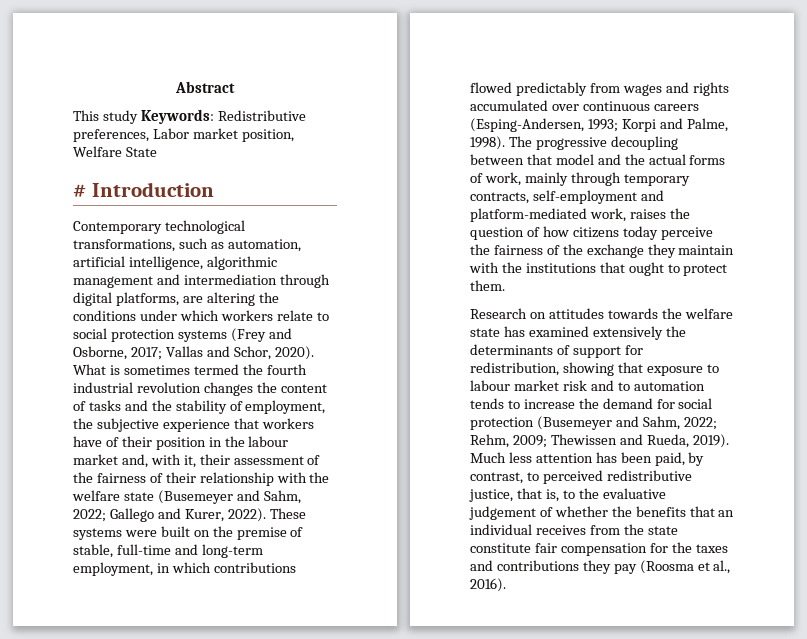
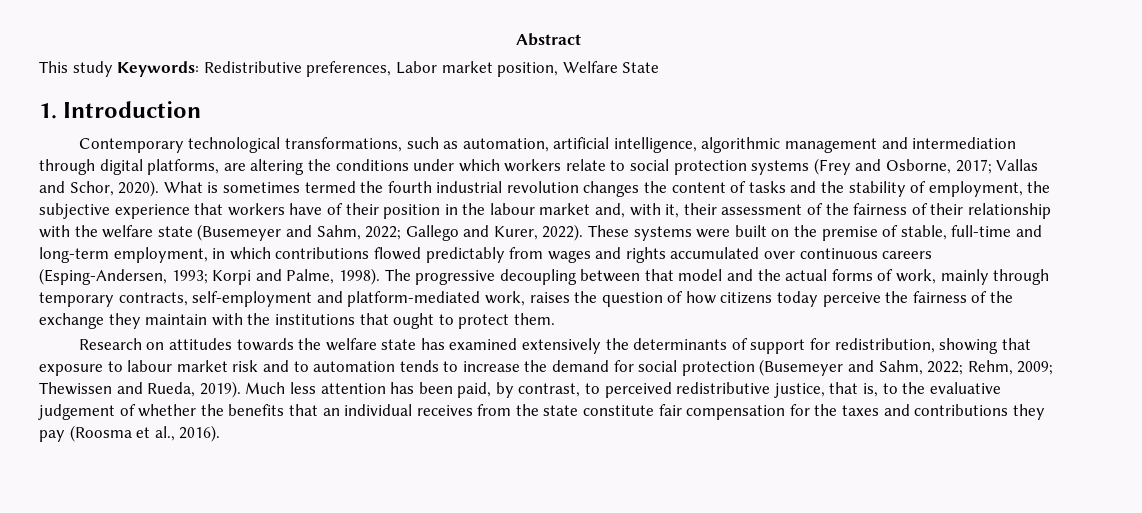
- # Introduction
+ 1. Introduction

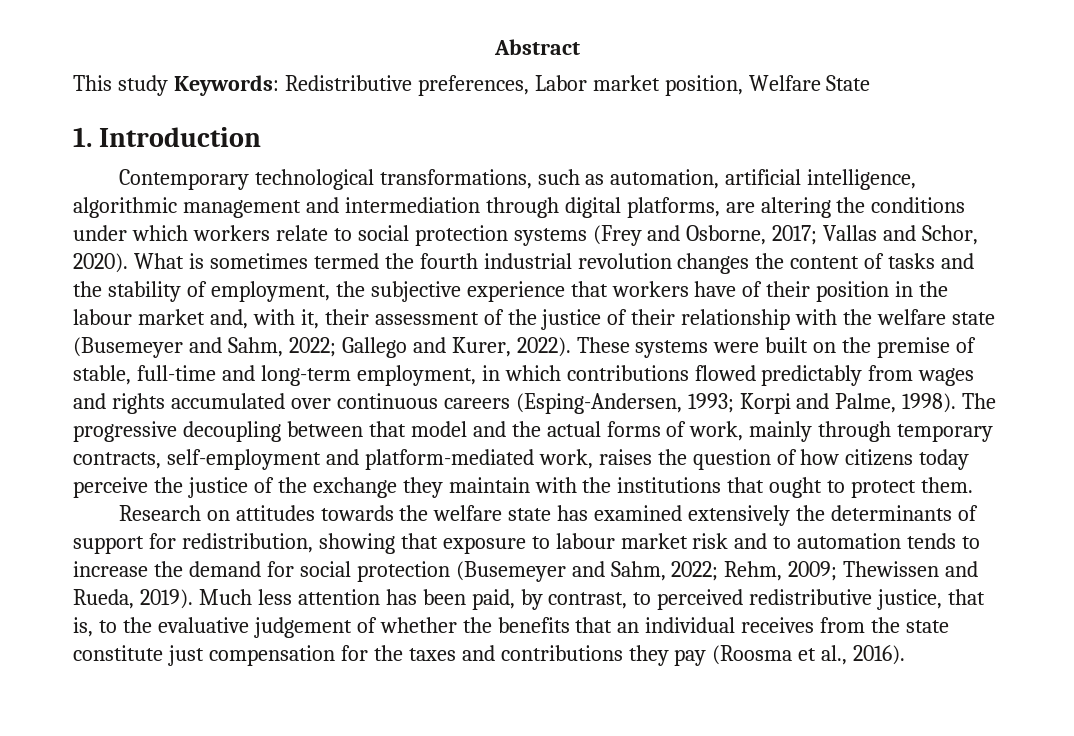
- What is sometimes termed the fourth industrial revolution changes the content of tasks and the stability of employment, the subjective experience that workers have of their position in the labour market and, with it, their assessment of the fairness of their relationship with the welfare state (Busemeyer and Sahm, 2022; Gallego and Kurer, 2022).
+ What is sometimes termed the fourth industrial revolution changes the content of tasks and the stability of employment, the subjective experience that workers have of their position in the labour market and, with it, their assessment of the justice of their relationship with the welfare state (Busemeyer and Sahm, 2022; Gallego and Kurer, 2022).
- The progressive decoupling between that model and the actual forms of work, mainly through temporary contracts, self-employment and platform-mediated work, raises the question of how citizens today perceive the fairness of the exchange they maintain with the institutions that ought to protect them.
+ The progressive decoupling between that model and the actual forms of work, mainly through temporary contracts, self-employment and platform-mediated work, raises the question of how citizens today perceive the justice of the exchange they maintain with the institutions that ought to protect them.
- Much less attention has been paid, by contrast, to perceived redistributive justice, that is, to the evaluative judgement of whether the benefits that an individual receives from the state constitute fair compensation for the taxes and contributions they pay (Roosma et al., 2016).
+ Much less attention has been paid, by contrast, to perceived redistributive justice, that is, to the evaluative judgement of whether the benefits that an individual receives from the state constitute just compensation for the taxes and contributions they pay (Roosma et al., 2016).

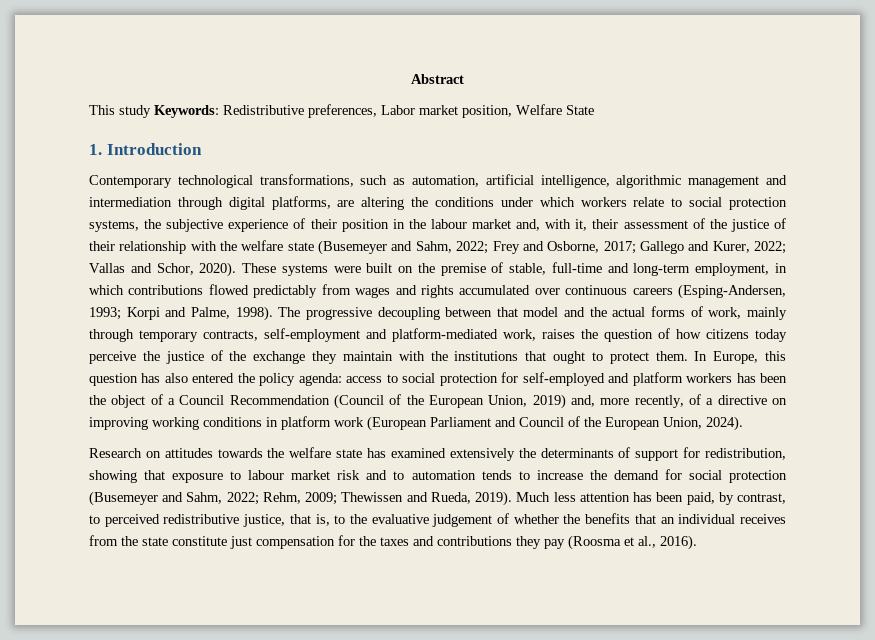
- Contemporary technological transformations, such as automation, artificial intelligence, algorithmic management and intermediation through digital platforms, are altering the conditions under which workers relate to social protection systems (Frey and Osborne, 2017; Vallas and Schor, 2020). What is sometimes termed the fourth industrial revolution changes the content of tasks and the stability of employment, the subjective experience that workers have of their position in the labour market and, with it, their assessment of the justice of their relationship with the welfare state (Busemeyer and Sahm, 2022; Gallego and Kurer, 2022).
+ Contemporary technological transformations, such as automation, artificial intelligence, algorithmic management and intermediation through digital platforms, are altering the conditions under which workers relate to social protection systems, the subjective experience of their position in the labour market and, with it, their assessment of the justice of their relationship with the welfare state (Busemeyer and Sahm, 2022; Frey and Osborne, 2017; Gallego and Kurer, 2022; Vallas and Schor, 2020).
+ In Europe, this question has also entered the policy agenda: access to social protection for self-employed and platform workers has been the object of a Council Recommendation (Council of the European Union, 2019) and, more recently, of a directive on improving working conditions in platform work (European Parliament and Council of the European Union, 2024).

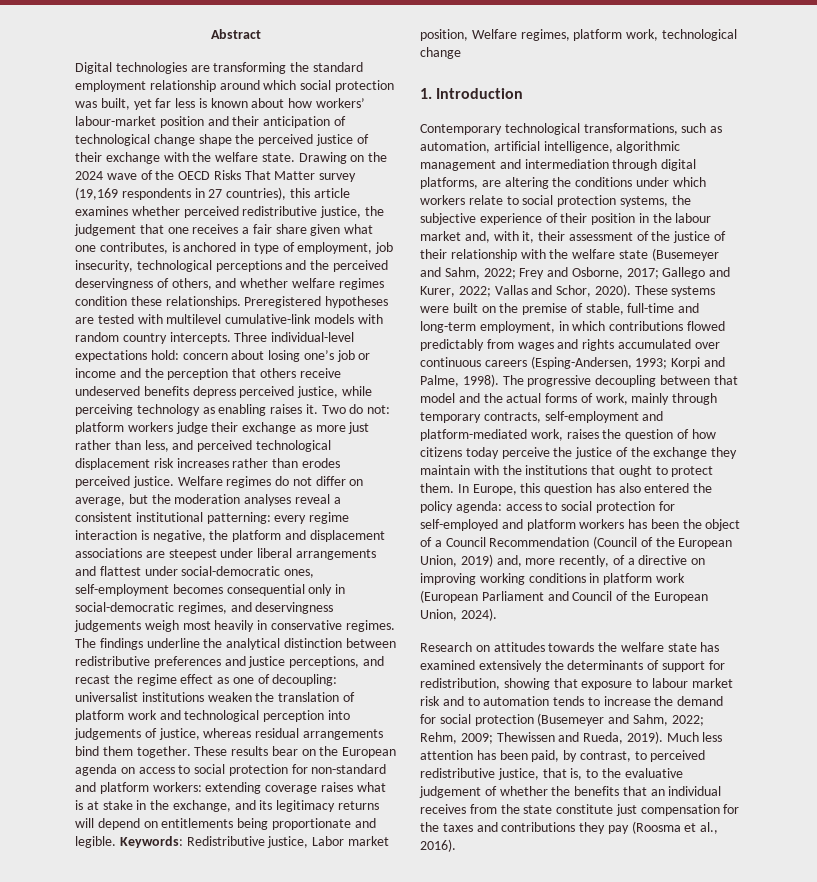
- This study Keywords: Redistributive preferences, Labor market position, Welfare State
+ Digital technologies are transforming the standard employment relationship around which social protection was built, yet far less is known about how workers’ labour-market position and their anticipation of technological change shape the perceived justice of their exchange with the welfare state. Drawing on the 2024 wave of the OECD Risks That Matter survey (19,169 respondents in 27 countries), this article examines whether perceived redistributive justice, the judgement that one receives a fair share given what one contributes, is anchored in type of employment, job insecurity, technological perceptions and the perceived deservingness of others, and whether welfare regimes condition these relationships. Preregistered hypotheses are tested with multilevel cumulative-link models with random country intercepts. Three individual-level expectations hold: concern about losing one’s job or income and the perception that others receive undeserved benefits depress perceived justice, while perceiving technology as enabling raises it. Two do not: platform workers judge their exchange as more just rather than less, and perceived technological displacement risk increases rather than erodes perceived justice. Welfare regimes do not differ on average, but the moderation analyses reveal a consistent institutional patterning: every regime interaction is negative, the platform and displacement associations are steepest under liberal arrangements and flattest under social-democratic ones, self-employment becomes consequential only in social-democratic regimes, and deservingness judgements weigh most heavily in conservative regimes. The findings underline the analytical distinction between redistributive preferences and justice perceptions, and recast the regime effect as one of decoupling: universalist institutions weaken the translation of platform work and technological perception into judgements of justice, whereas residual arrangements bind them together. These results bear on the European agenda on access to social protection for non-standard and platform workers: extending coverage raises what is at stake in the exchange, and its legitimacy returns will depend on entitlements being proportionate and legible. Keywords: Redistributive justice, Labor market position, Welfare regimes, platform work, technological change

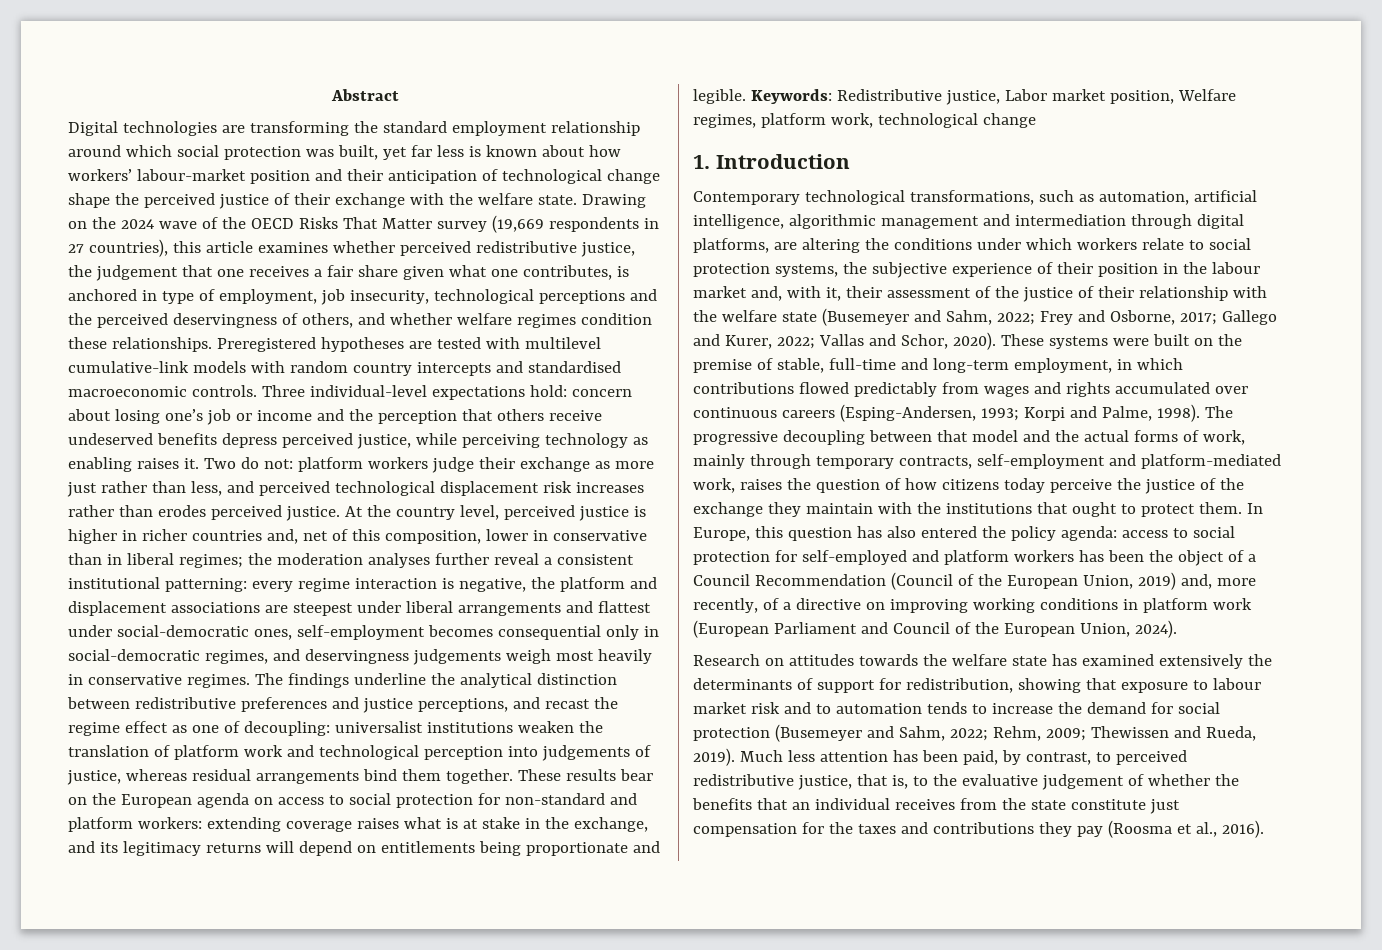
- Drawing on the 2024 wave of the OECD Risks That Matter survey (19,169 respondents in 27 countries), this article examines whether perceived redistributive justice, the judgement that one receives a fair share given what one contributes, is anchored in type of employment, job insecurity, technological perceptions and the perceived deservingness of others, and whether welfare regimes condition these relationships.
+ Drawing on the 2024 wave of the OECD Risks That Matter survey (19,669 respondents in 27 countries), this article examines whether perceived redistributive justice, the judgement that one receives a fair share given what one contributes, is anchored in type of employment, job insecurity, technological perceptions and the perceived deservingness of others, and whether welfare regimes condition these relationships.
- Preregistered hypotheses are tested with multilevel cumulative-link models with random country intercepts.
+ Preregistered hypotheses are tested with multilevel cumulative-link models with random country intercepts and standardised macroeconomic controls.
- Welfare regimes do not differ on average, but the moderation analyses reveal a consistent institutional patterning: every regime interaction is negative, the platform and displacement associations are steepest under liberal arrangements and flattest under social-democratic ones, self-employment becomes consequential only in social-democratic regimes, and deservingness judgements weigh most heavily in conservative regimes.
+ At the country level, perceived justice is higher in richer countries and, net of this composition, lower in conservative than in liberal regimes; the moderation analyses further reveal a consistent institutional patterning: every regime interaction is negative, the platform and displacement associations are steepest under liberal arrangements and flattest under social-democratic ones, self-employment becomes consequential only in social-democratic regimes, and deservingness judgements weigh most heavily in conservative regimes.

